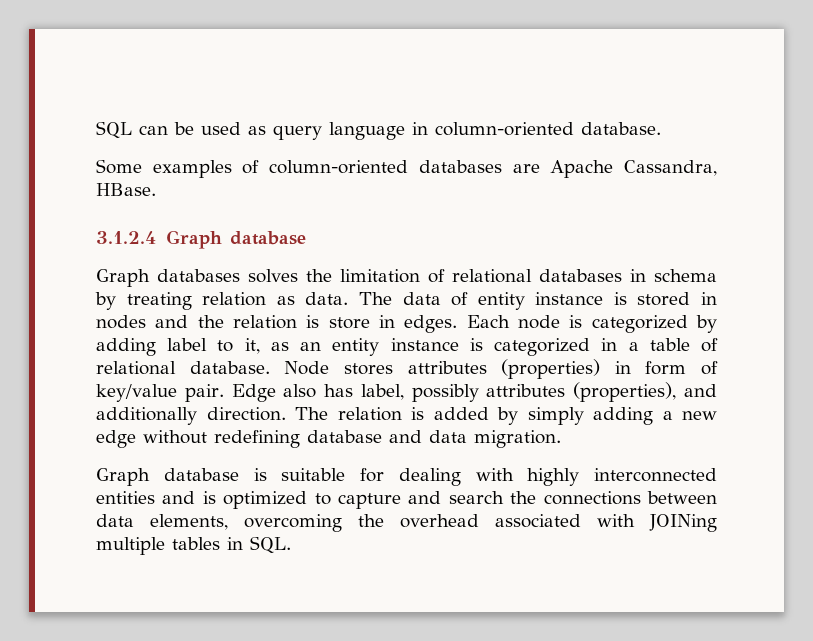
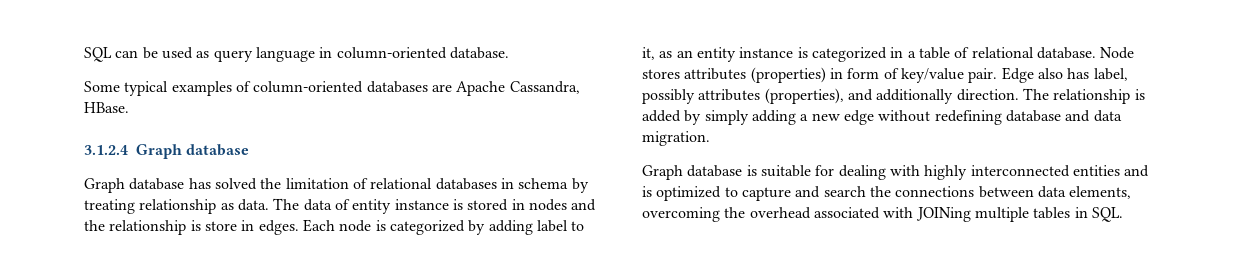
- Some examples of column-oriented databases are Apache Cassandra, HBase.
+ Some typical examples of column-oriented databases are Apache Cassandra, HBase.
- Graph databases solves the limitation of relational databases in schema by treating relation as data.
+ Graph database has solved the limitation of relational databases in schema by treating relationship as data.
- The data of entity instance is stored in nodes and the relation is store in edges.
+ The data of entity instance is stored in nodes and the relationship is store in edges.
- The relation is added by simply adding a new edge without redefining database and data migration.
+ The relationship is added by simply adding a new edge without redefining database and data migration.

